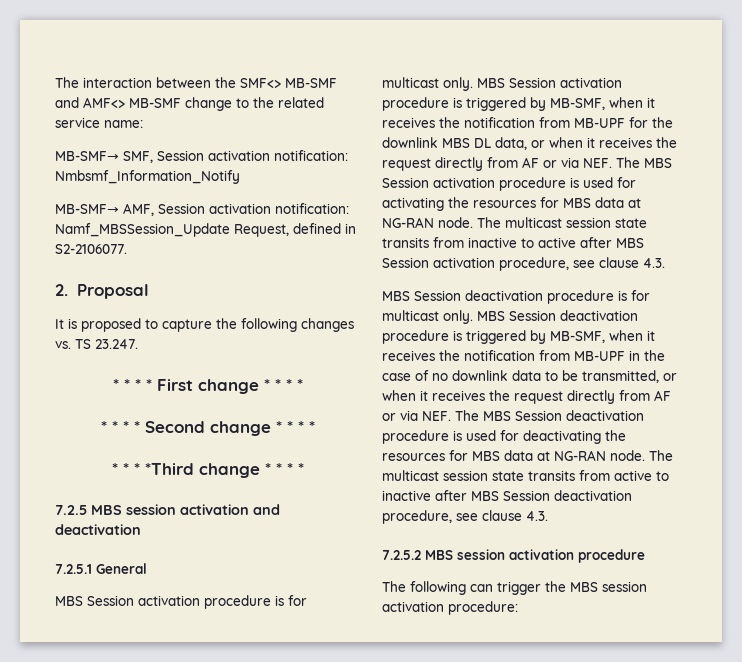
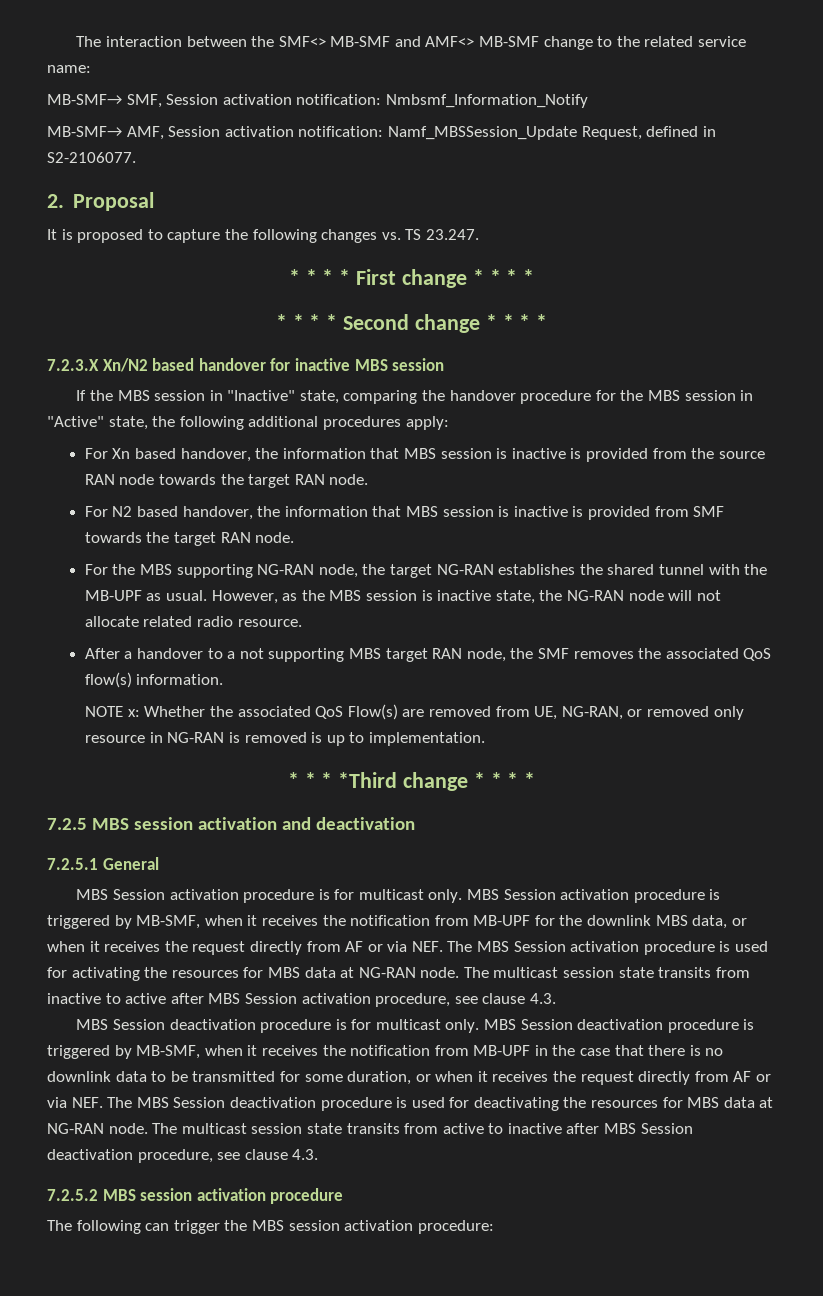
+ 7.2.3.X Xn/N2 based handover for inactive MBS session
+ If the MBS session in "Inactive" state, comparing the handover procedure for the MBS session in "Active" state, the following additional procedures apply:
+ For Xn based handover, the information that MBS session is inactive is provided from the source RAN node towards the target RAN node.
+ For N2 based handover, the information that MBS session is inactive is provided from SMF towards the target RAN node.
+ For the MBS supporting NG-RAN node, the target NG-RAN establishes the shared tunnel with the MB-UPF as usual. However, as the MBS session is inactive state, the NG-RAN node will not allocate related radio resource.
+ After a handover to a not supporting MBS target RAN node, the SMF removes the associated QoS flow(s) information.
+ NOTE x: Whether the associated QoS Flow(s) are removed from UE, NG-RAN, or removed only resource in NG-RAN is removed is up to implementation.
- MBS Session activation procedure is triggered by MB-SMF, when it receives the notification from MB-UPF for the downlink MBS DL data, or when it receives the request directly from AF or via NEF. The MBS Session activation procedure is used for activating the resources for MBS data at NG-RAN node.
+ MBS Session activation procedure is triggered by MB-SMF, when it receives the notification from MB-UPF for the downlink MBS data, or when it receives the request directly from AF or via NEF. The MBS Session activation procedure is used for activating the resources for MBS data at NG-RAN node.
- MBS Session deactivation procedure is triggered by MB-SMF, when it receives the notification from MB-UPF in the case of no downlink data to be transmitted, or when it receives the request directly from AF or via NEF. The MBS Session deactivation procedure is used for deactivating the resources for MBS data at NG-RAN node.
+ MBS Session deactivation procedure is triggered by MB-SMF, when it receives the notification from MB-UPF in the case that there is no downlink data to be transmitted for some duration, or when it receives the request directly from AF or via NEF. The MBS Session deactivation procedure is used for deactivating the resources for MBS data at NG-RAN node.

